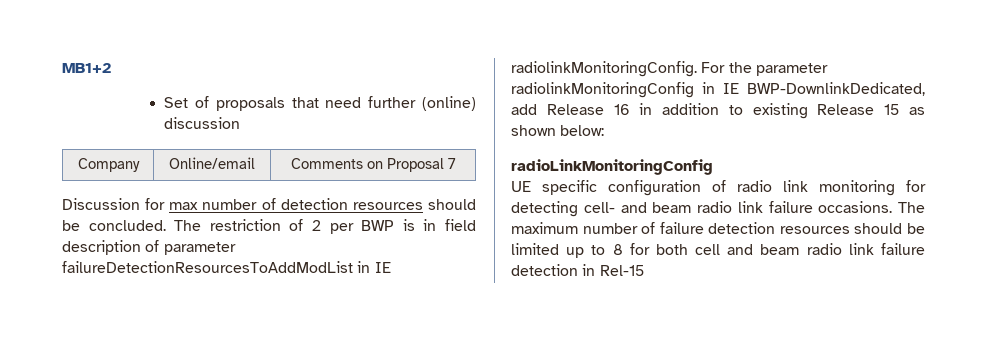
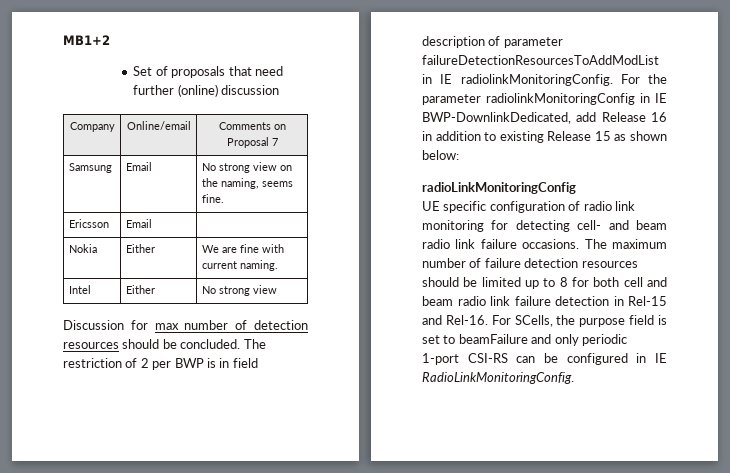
+ Samsung | Email | No strong view on the naming, seems fine.
+ Ericsson | Email |
+ Nokia | Either | We are fine with current naming.
+ Intel | Either | No strong view
- The maximum number of failure detection resources should be limited up to 8 for both cell and beam radio link failure detection in Rel-15
+ The maximum number of failure detection resources should be limited up to 8 for both cell and beam radio link failure detection in Rel-15 and Rel-16. For SCells, the purpose field is set to beamFailure and only periodic 1-port CSI-RS can be configured in IE RadioLinkMonitoringConfig.

